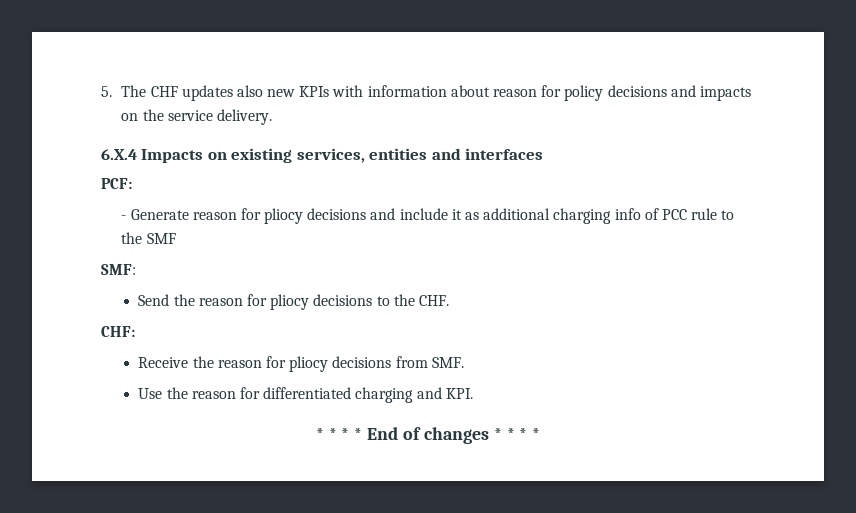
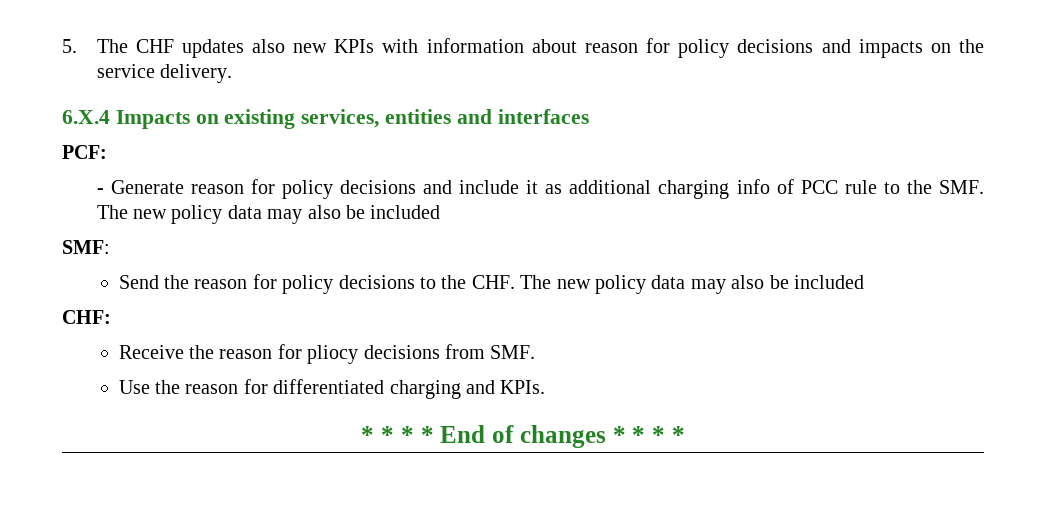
- - Generate reason for pliocy decisions and include it as additional charging info of PCC rule to the SMF
+ - Generate reason for policy decisions and include it as additional charging info of PCC rule to the SMF. The new policy data may also be included
- Send the reason for pliocy decisions to the CHF.
+ Send the reason for policy decisions to the CHF. The new policy data may also be included
- Use the reason for differentiated charging and KPI.
+ Use the reason for differentiated charging and KPIs.

